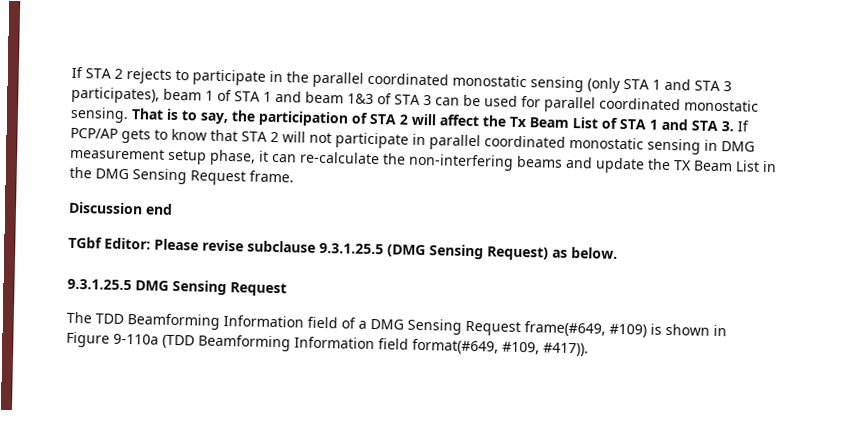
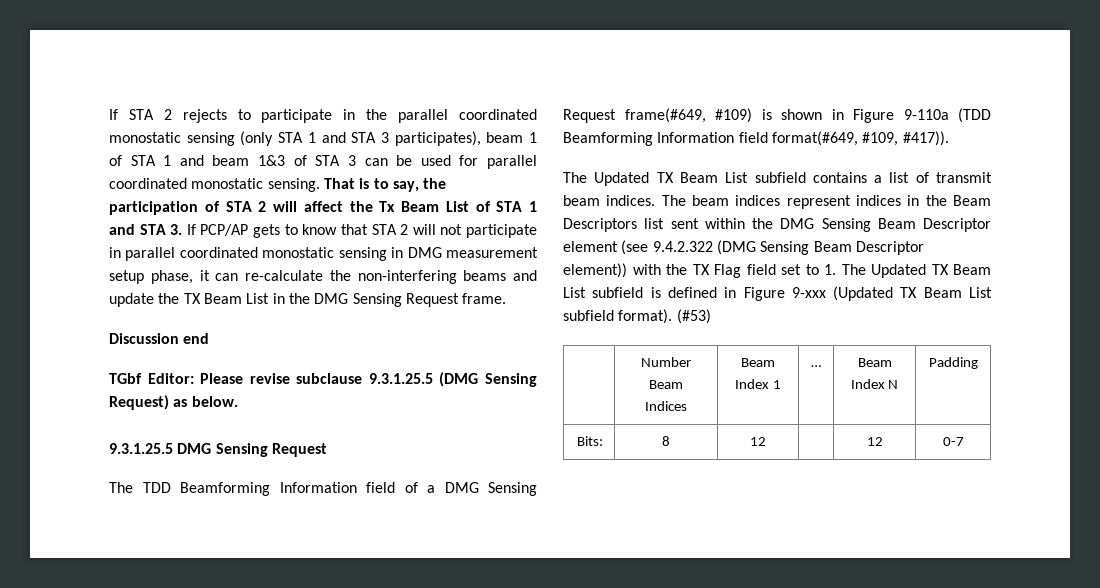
+ The Updated TX Beam List subfield contains a list of transmit beam indices. The beam indices represent indices in the Beam Descriptors list sent within the DMG Sensing Beam Descriptor element (see 9.4.2.322 (DMG Sensing Beam Descriptor element)) with the TX Flag field set to 1. The Updated TX Beam List subfield is defined in Figure 9-xxx (Updated TX Beam List subfield format). (#53)
+ | Number Beam Indices | Beam Index 1 | … | Beam Index N | Padding
+ Bits: | 8 | 12 | | 12 | 0-7

